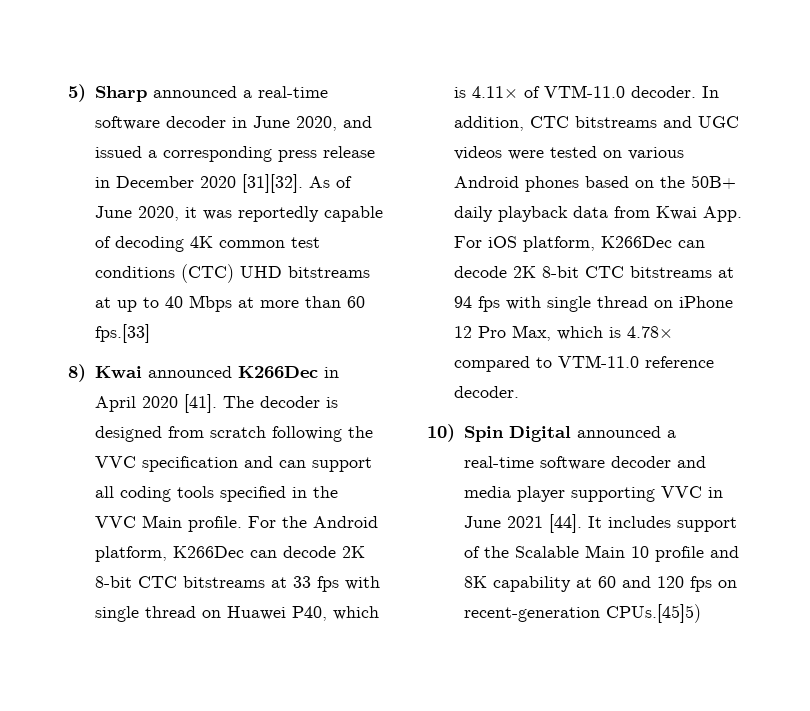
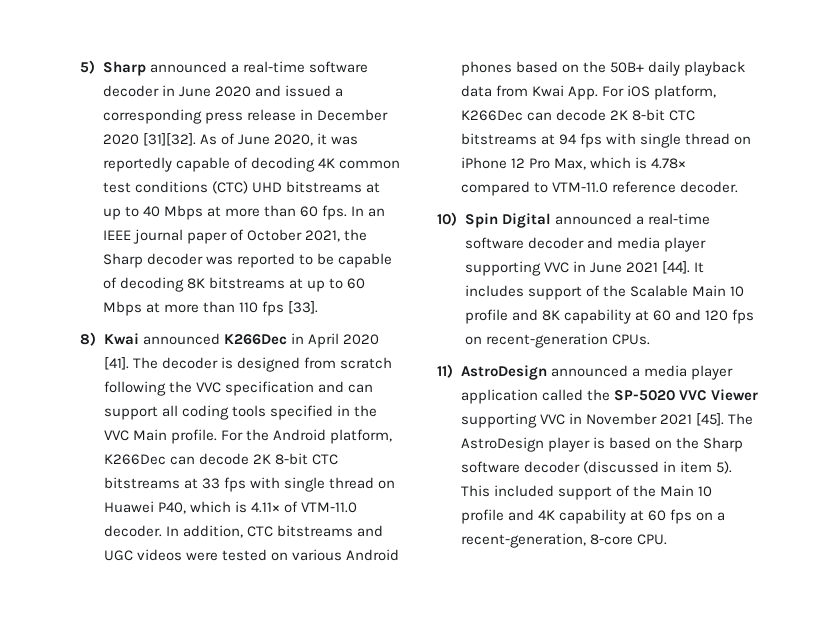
- 5) Sharp announced a real-time software decoder in June 2020, and issued a corresponding press release in December 2020 [31][32].
+ 5) Sharp announced a real-time software decoder in June 2020 and issued a corresponding press release in December 2020 [31][32].
- As of June 2020, it was reportedly capable of decoding 4K common test conditions (CTC) UHD bitstreams at up to 40 Mbps at more than 60 fps.[33]
+ As of June 2020, it was reportedly capable of decoding 4K common test conditions (CTC) UHD bitstreams at up to 40 Mbps at more than 60 fps. In an IEEE journal paper of October 2021, the Sharp decoder was reported to be capable of decoding 8K bitstreams at up to 60 Mbps at more than 110 fps [33].
- It includes support of the Scalable Main 10 profile and 8K capability at 60 and 120 fps on recent-generation CPUs.[45]5)
+ It includes support of the Scalable Main 10 profile and 8K capability at 60 and 120 fps on recent-generation CPUs.
+ 11) AstroDesign announced a media player application called the SP-5020 VVC Viewer supporting VVC in November 2021 [45]. The AstroDesign player is based on the Sharp software decoder (discussed in item 5). This included support of the Main 10 profile and 4K capability at 60 fps on a recent-generation, 8-core CPU.

